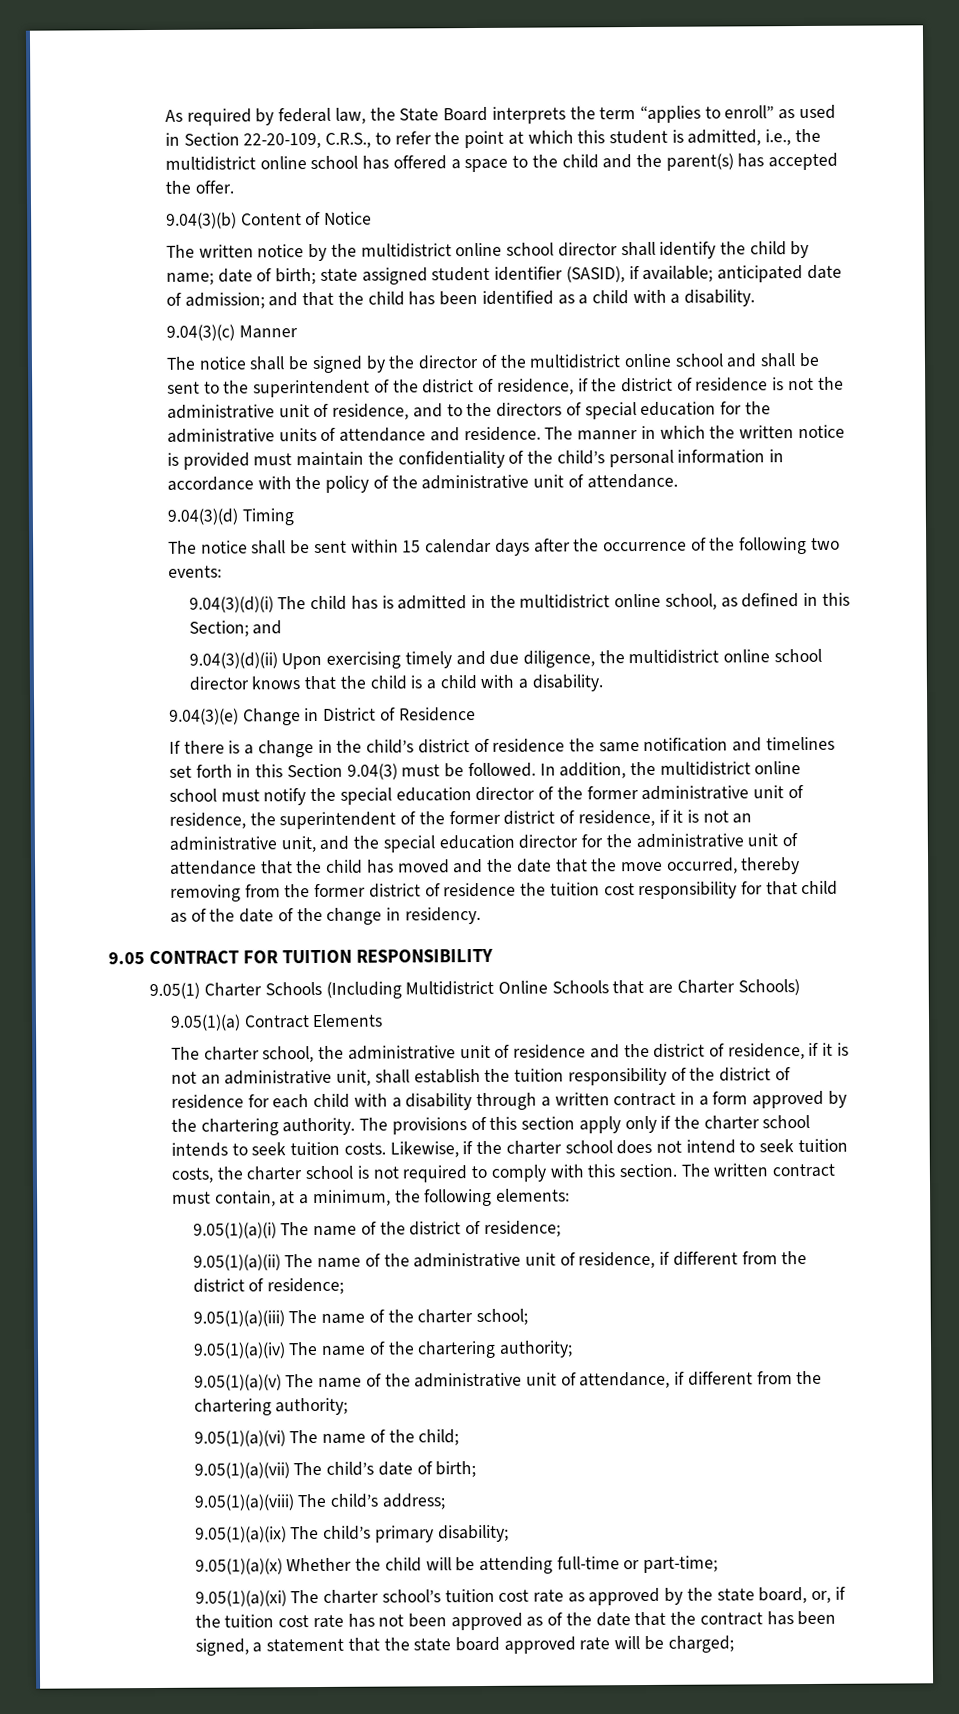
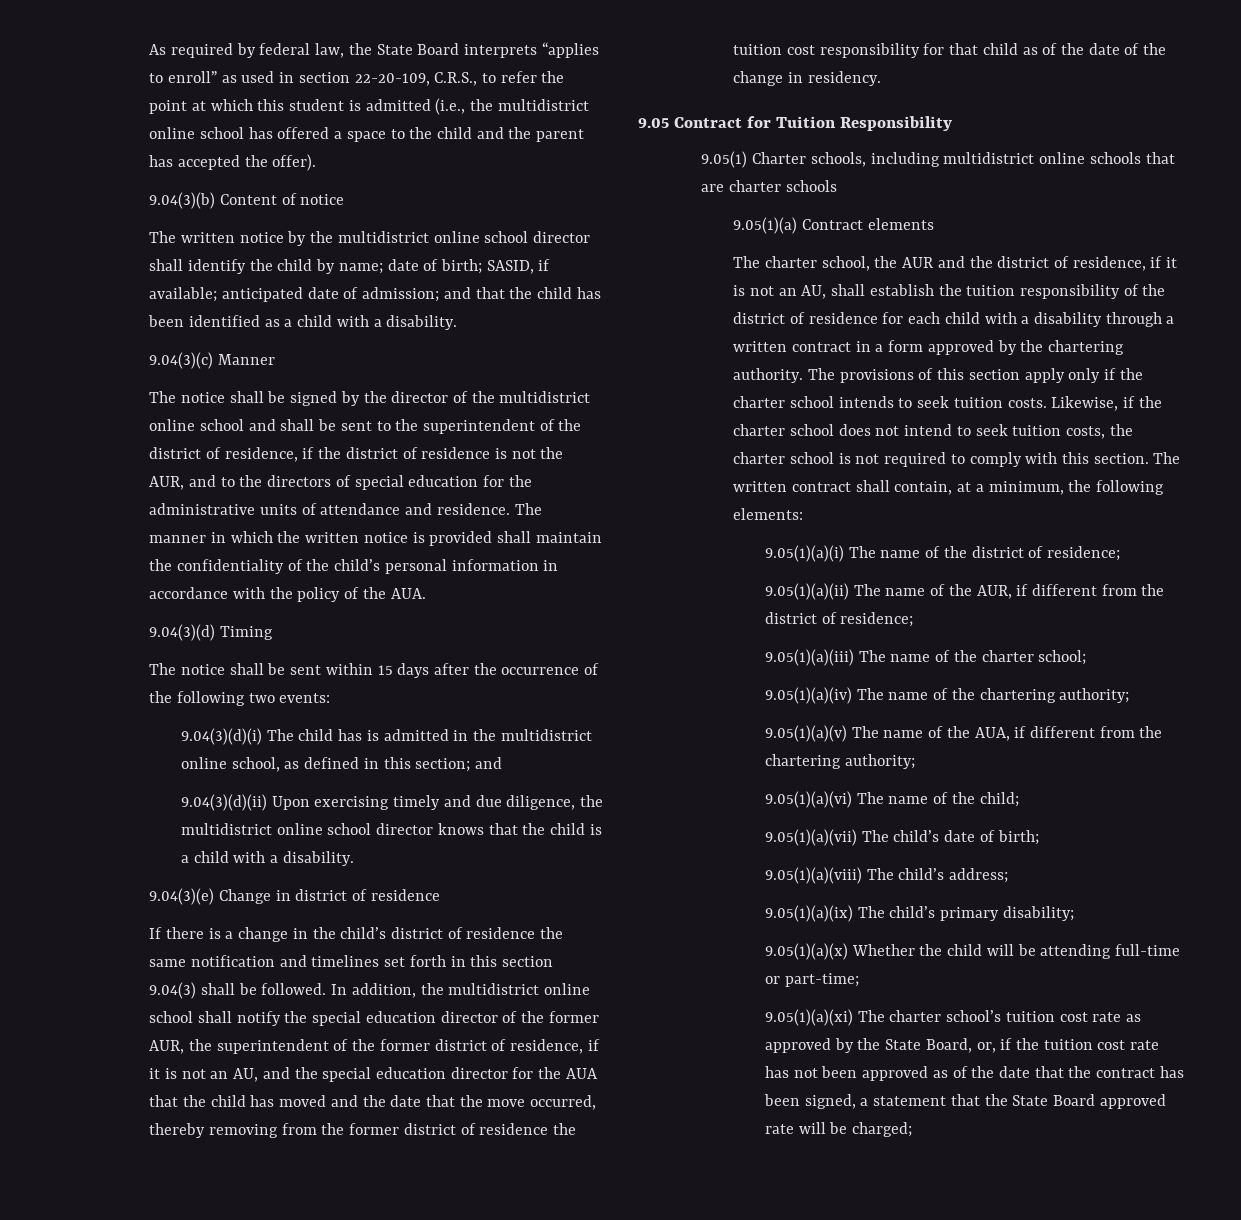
- As required by federal law, the State Board interprets the term “applies to enroll” as used in Section 22-20-109, C.R.S., to refer the point at which this student is admitted, i.e., the multidistrict online school has offered a space to the child and the parent(s) has accepted the offer.
+ As required by federal law, the State Board interprets “applies to enroll” as used in section 22-20-109, C.R.S., to refer the point at which this student is admitted (i.e., the multidistrict online school has offered a space to the child and the parent has accepted the offer).
- 9.04(3)(b) Content of Notice
+ 9.04(3)(b) Content of notice
- The written notice by the multidistrict online school director shall identify the child by name; date of birth; state assigned student identifier (SASID), if available; anticipated date of admission; and that the child has been identified as a child with a disability.
+ The written notice by the multidistrict online school director shall identify the child by name; date of birth; SASID, if available; anticipated date of admission; and that the child has been identified as a child with a disability.
- The notice shall be signed by the director of the multidistrict online school and shall be sent to the superintendent of the district of residence, if the district of residence is not the administrative unit of residence, and to the directors of special education for the administrative units of attendance and residence.
+ The notice shall be signed by the director of the multidistrict online school and shall be sent to the superintendent of the district of residence, if the district of residence is not the AUR, and to the directors of special education for the administrative units of attendance and residence.
- The manner in which the written notice is provided must maintain the confidentiality of the child’s personal information in accordance with the policy of the administrative unit of attendance.
+ The manner in which the written notice is provided shall maintain the confidentiality of the child’s personal information in accordance with the policy of the AUA.
- The notice shall be sent within 15 calendar days after the occurrence of the following two events:
+ The notice shall be sent within 15 days after the occurrence of the following two events:
- 9.04(3)(d)(i) The child has is admitted in the multidistrict online school, as defined in this Section; and
+ 9.04(3)(d)(i) The child has is admitted in the multidistrict online school, as defined in this section; and
- 9.04(3)(e) Change in District of Residence
+ 9.04(3)(e) Change in district of residence
- If there is a change in the child’s district of residence the same notification and timelines set forth in this Section 9.04(3) must be followed.
+ If there is a change in the child’s district of residence the same notification and timelines set forth in this section 9.04(3) shall be followed.
- In addition, the multidistrict online school must notify the special education director of the former administrative unit of residence, the superintendent of the former district of residence, if it is not an administrative unit, and the special education director for the administrative unit of attendance that the child has moved and the date that the move occurred, thereby removing from the former district of residence the tuition cost responsibility for that child as of the date of the change in residency.
+ In addition, the multidistrict online school shall notify the special education director of the former AUR, the superintendent of the former district of residence, if it is not an AU, and the special education director for the AUA that the child has moved and the date that the move occurred, thereby removing from the former district of residence the tuition cost responsibility for that child as of the date of the change in residency.
- 9.05 CONTRACT FOR TUITION RESPONSIBILITY
- 9.05(1) Charter Schools (Including Multidistrict Online Schools that are Charter Schools)
+ 9.05 Contract for Tuition Responsibility
+ 9.05(1) Charter schools, including multidistrict online schools that are charter schools
- 9.05(1)(a) Contract Elements
+ 9.05(1)(a) Contract elements
- The charter school, the administrative unit of residence and the district of residence, if it is not an administrative unit, shall establish the tuition responsibility of the district of residence for each child with a disability through a written contract in a form approved by the chartering authority.
+ The charter school, the AUR and the district of residence, if it is not an AU, shall establish the tuition responsibility of the district of residence for each child with a disability through a written contract in a form approved by the chartering authority.
- The written contract must contain, at a minimum, the following elements:
+ The written contract shall contain, at a minimum, the following elements:
- 9.05(1)(a)(ii) The name of the administrative unit of residence, if different from the district of residence;
+ 9.05(1)(a)(ii) The name of the AUR, if different from the district of residence;
- 9.05(1)(a)(v) The name of the administrative unit of attendance, if different from the chartering authority;
+ 9.05(1)(a)(v) The name of the AUA, if different from the chartering authority;
- 9.05(1)(a)(xi) The charter school’s tuition cost rate as approved by the state board, or, if the tuition cost rate has not been approved as of the date that the contract has been signed, a statement that the state board approved rate will be charged;
+ 9.05(1)(a)(xi) The charter school’s tuition cost rate as approved by the State Board, or, if the tuition cost rate has not been approved as of the date that the contract has been signed, a statement that the State Board approved rate will be charged;

